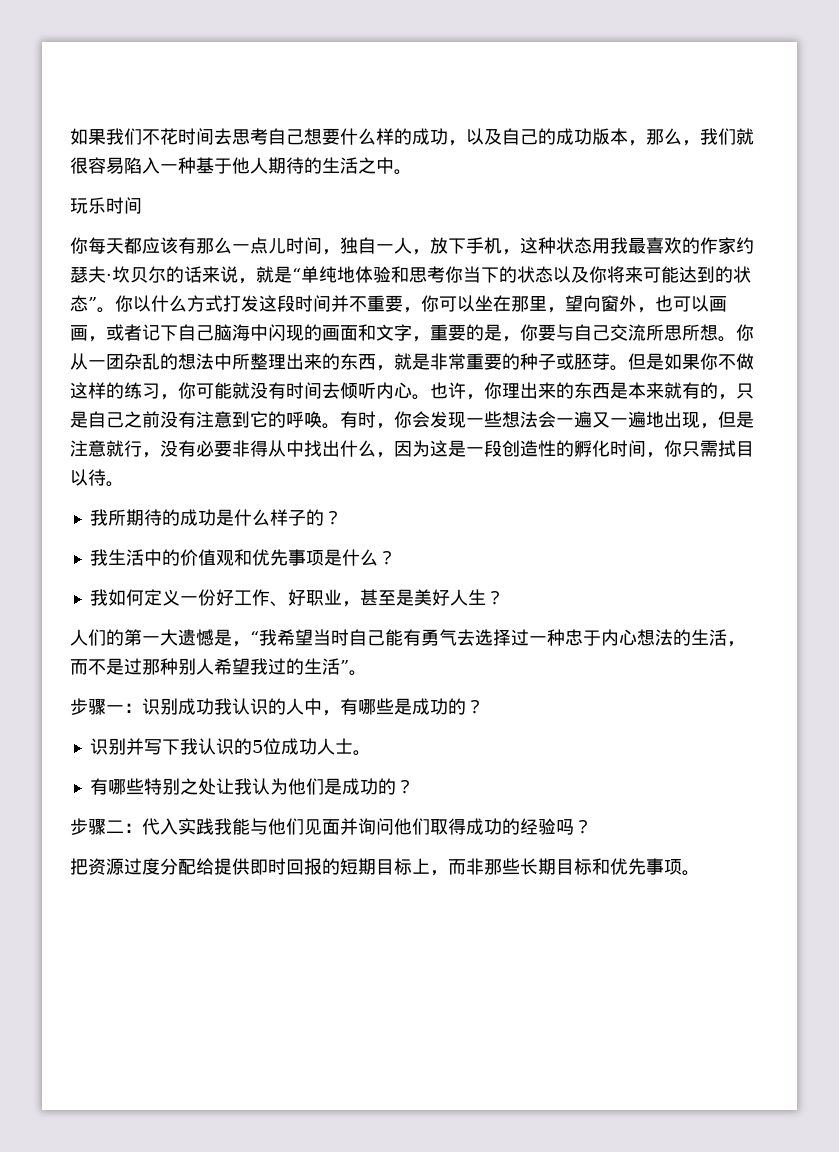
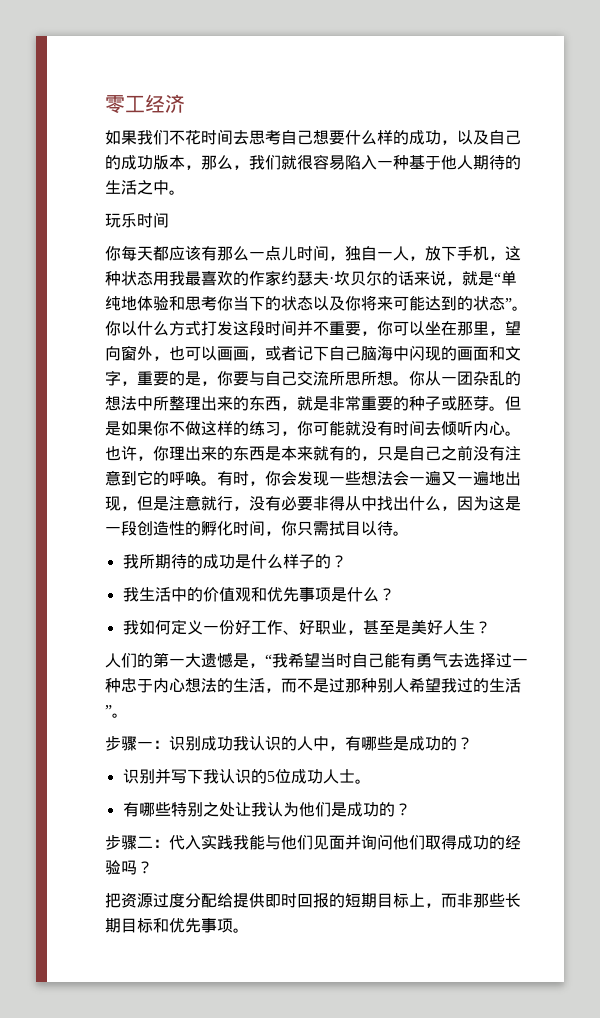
+ 零工经济

